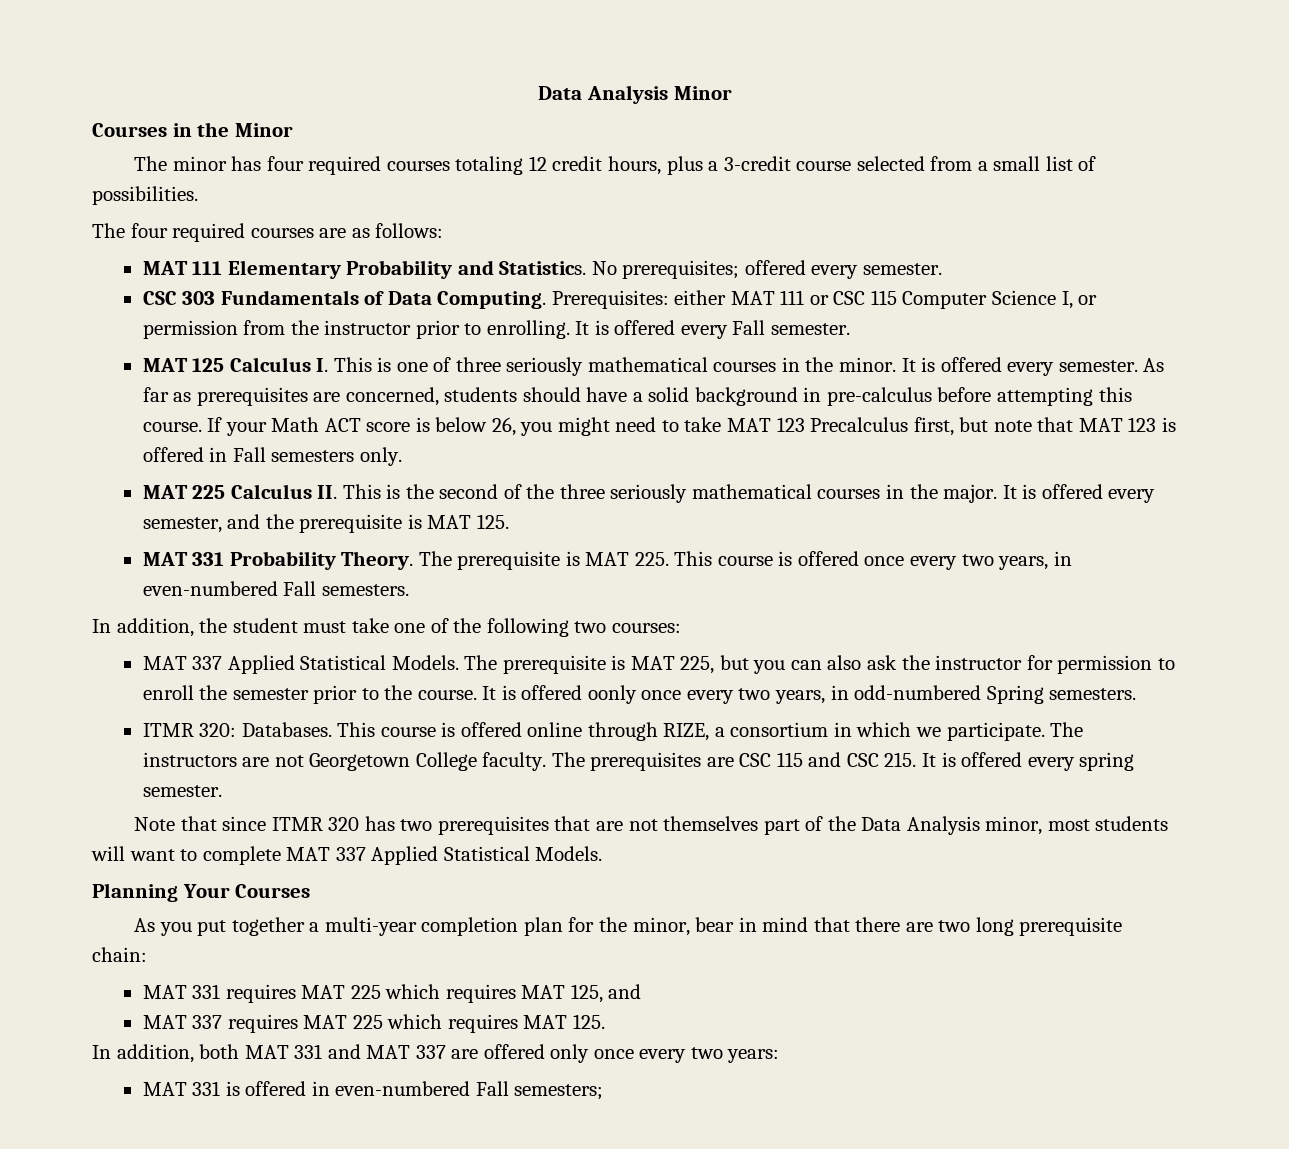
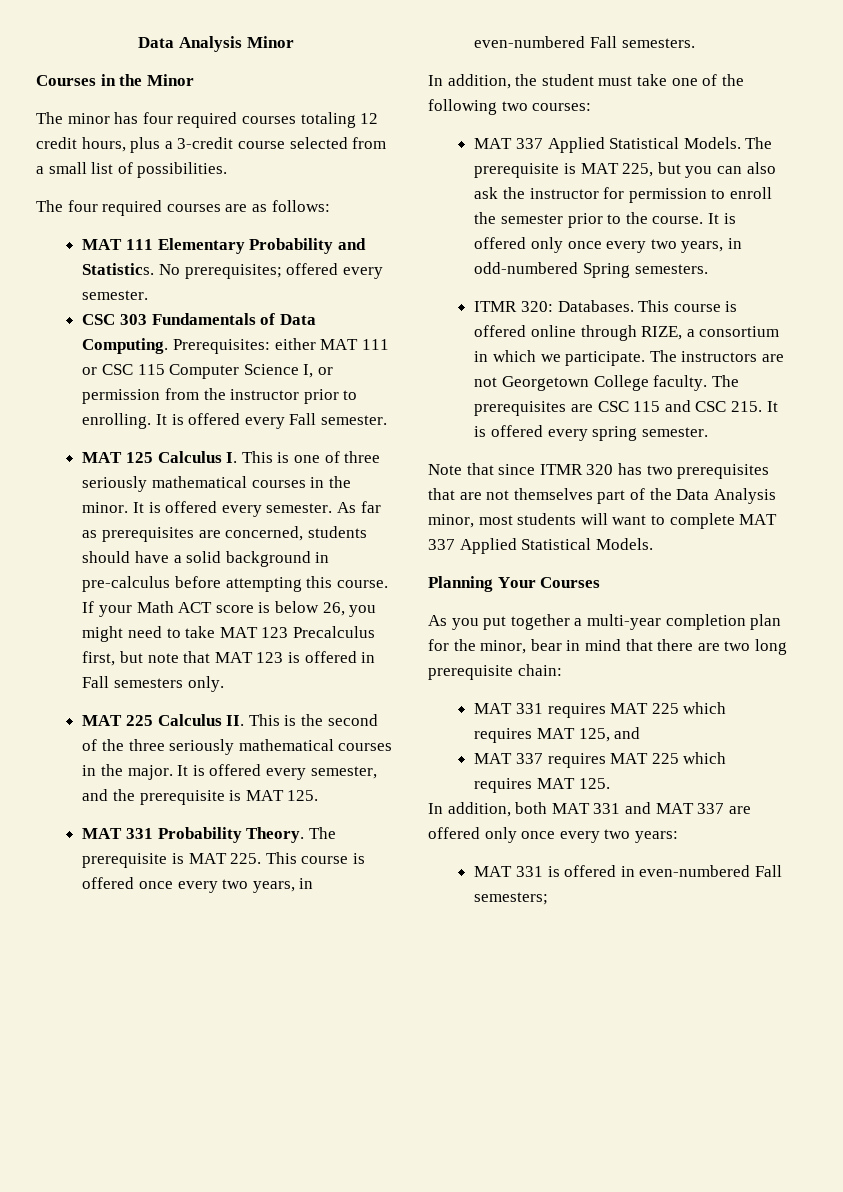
- It is offered oonly once every two years, in odd-numbered Spring semesters.
+ It is offered only once every two years, in odd-numbered Spring semesters.

